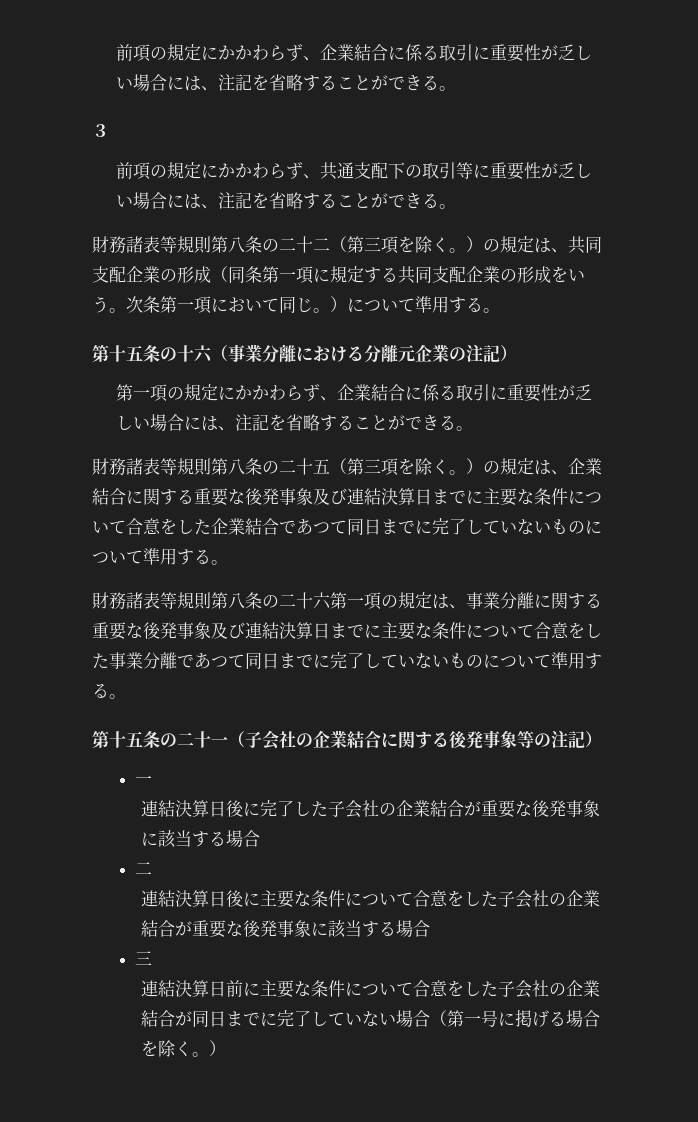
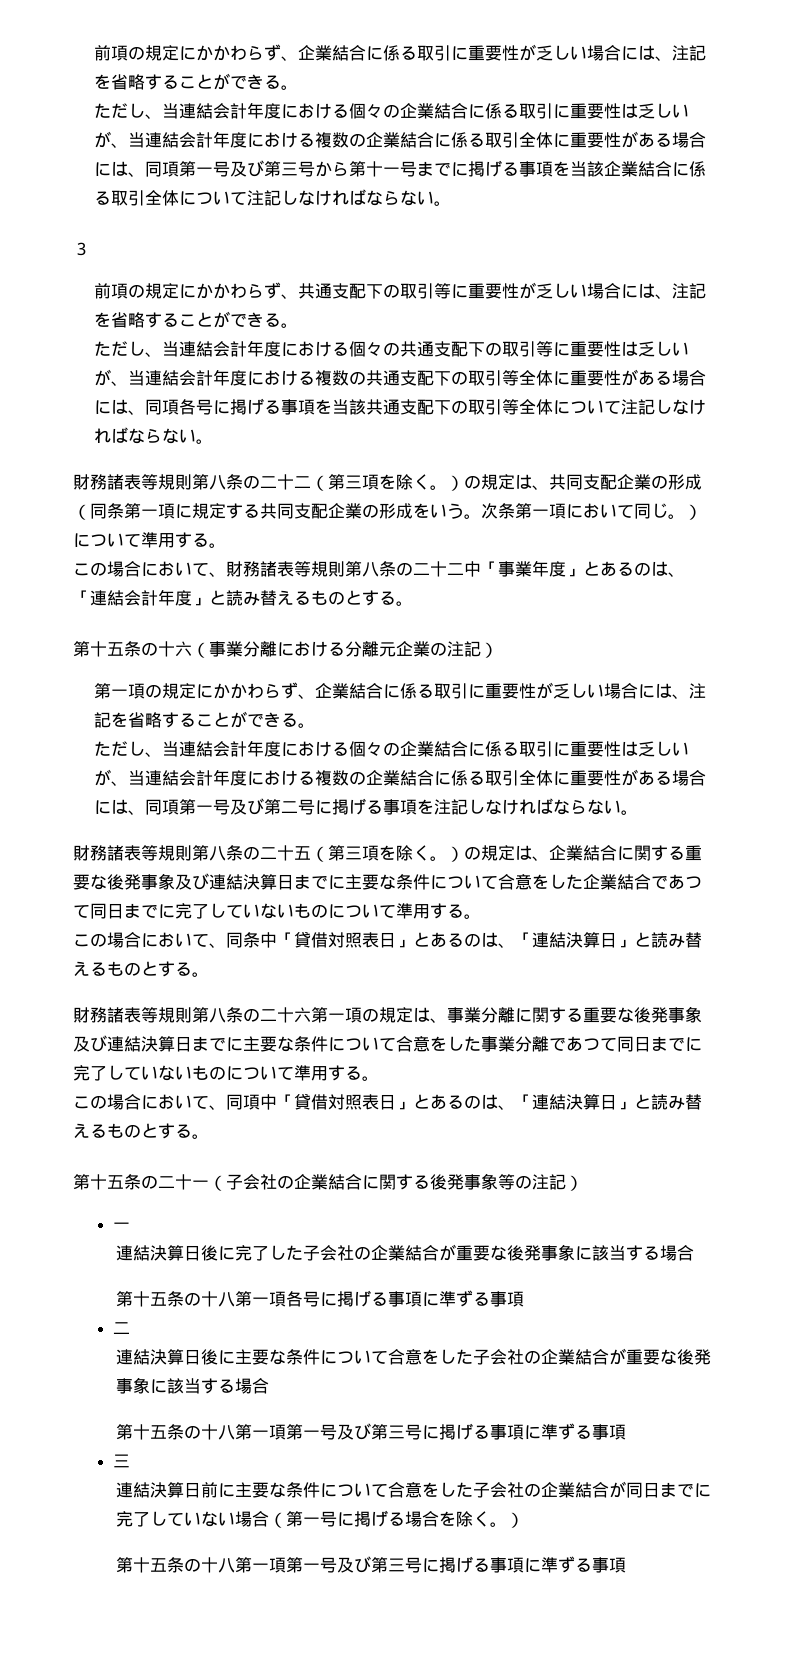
+ ただし、当連結会計年度における個々の企業結合に係る取引に重要性は乏しいが、当連結会計年度における複数の企業結合に係る取引全体に重要性がある場合には、同項第一号及び第三号から第十一号までに掲げる事項を当該企業結合に係る取引全体について注記しなければならない。
+ ただし、当連結会計年度における個々の共通支配下の取引等に重要性は乏しいが、当連結会計年度における複数の共通支配下の取引等全体に重要性がある場合には、同項各号に掲げる事項を当該共通支配下の取引等全体について注記しなければならない。
+ この場合において、財務諸表等規則第八条の二十二中「事業年度」とあるのは、「連結会計年度」と読み替えるものとする。
+ ただし、当連結会計年度における個々の企業結合に係る取引に重要性は乏しいが、当連結会計年度における複数の企業結合に係る取引全体に重要性がある場合には、同項第一号及び第二号に掲げる事項を注記しなければならない。
+ この場合において、同条中「貸借対照表日」とあるのは、「連結決算日」と読み替えるものとする。
+ この場合において、同項中「貸借対照表日」とあるのは、「連結決算日」と読み替えるものとする。
+ 第十五条の十八第一項各号に掲げる事項に準ずる事項
  連結決算日後に主要な条件について合意をした子会社の企業結合が重要な後発事象に該当する場合
+ 第十五条の十八第一項第一号及び第三号に掲げる事項に準ずる事項
  連結決算日前に主要な条件について合意をした子会社の企業結合が同日までに完了していない場合（第一号に掲げる場合を除く。）
+ 第十五条の十八第一項第一号及び第三号に掲げる事項に準ずる事項

